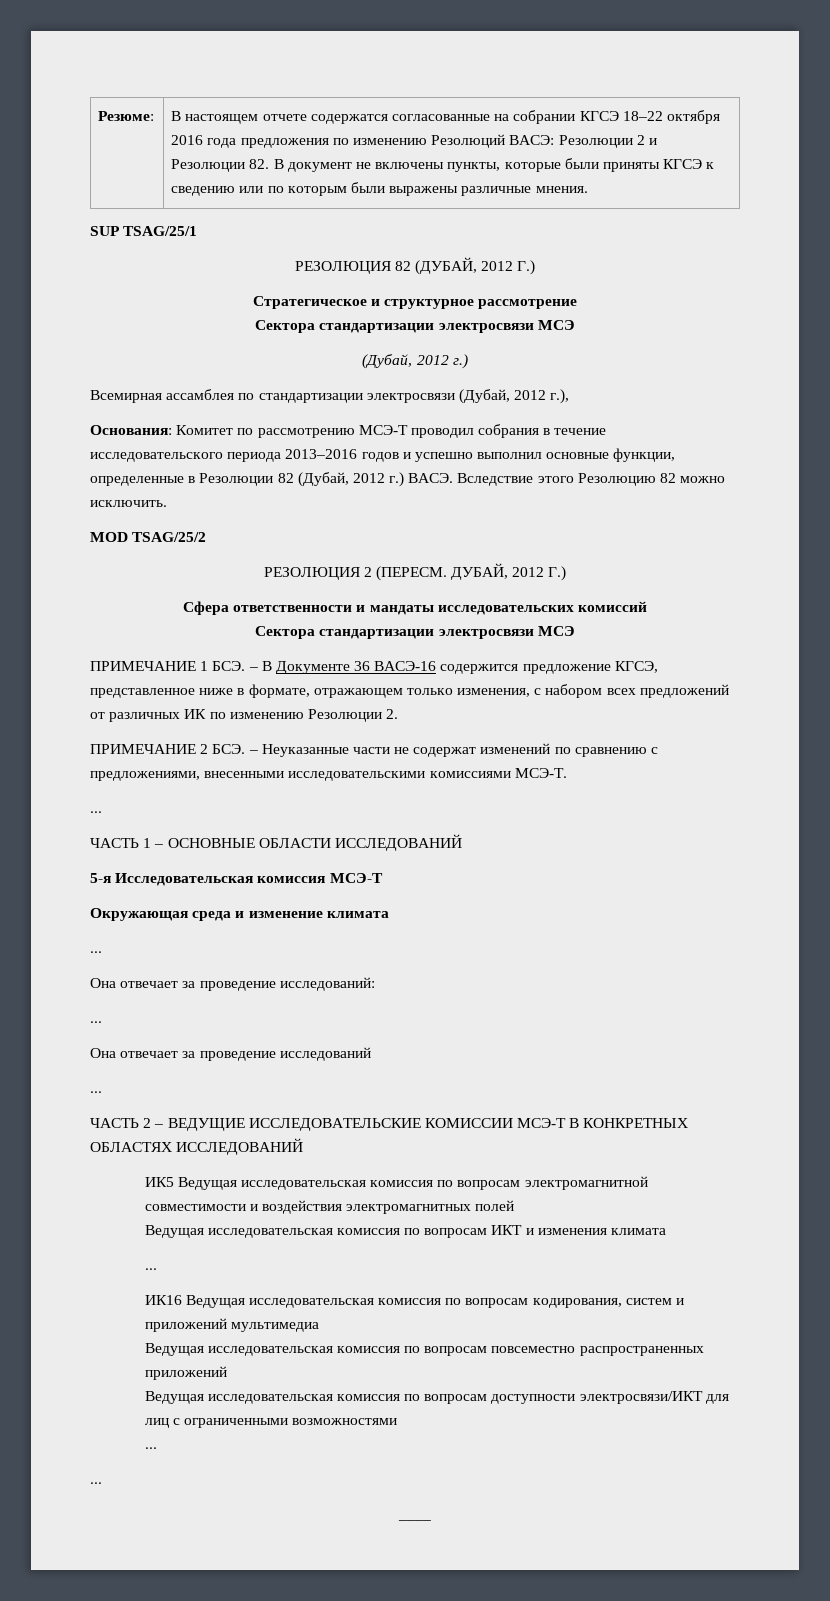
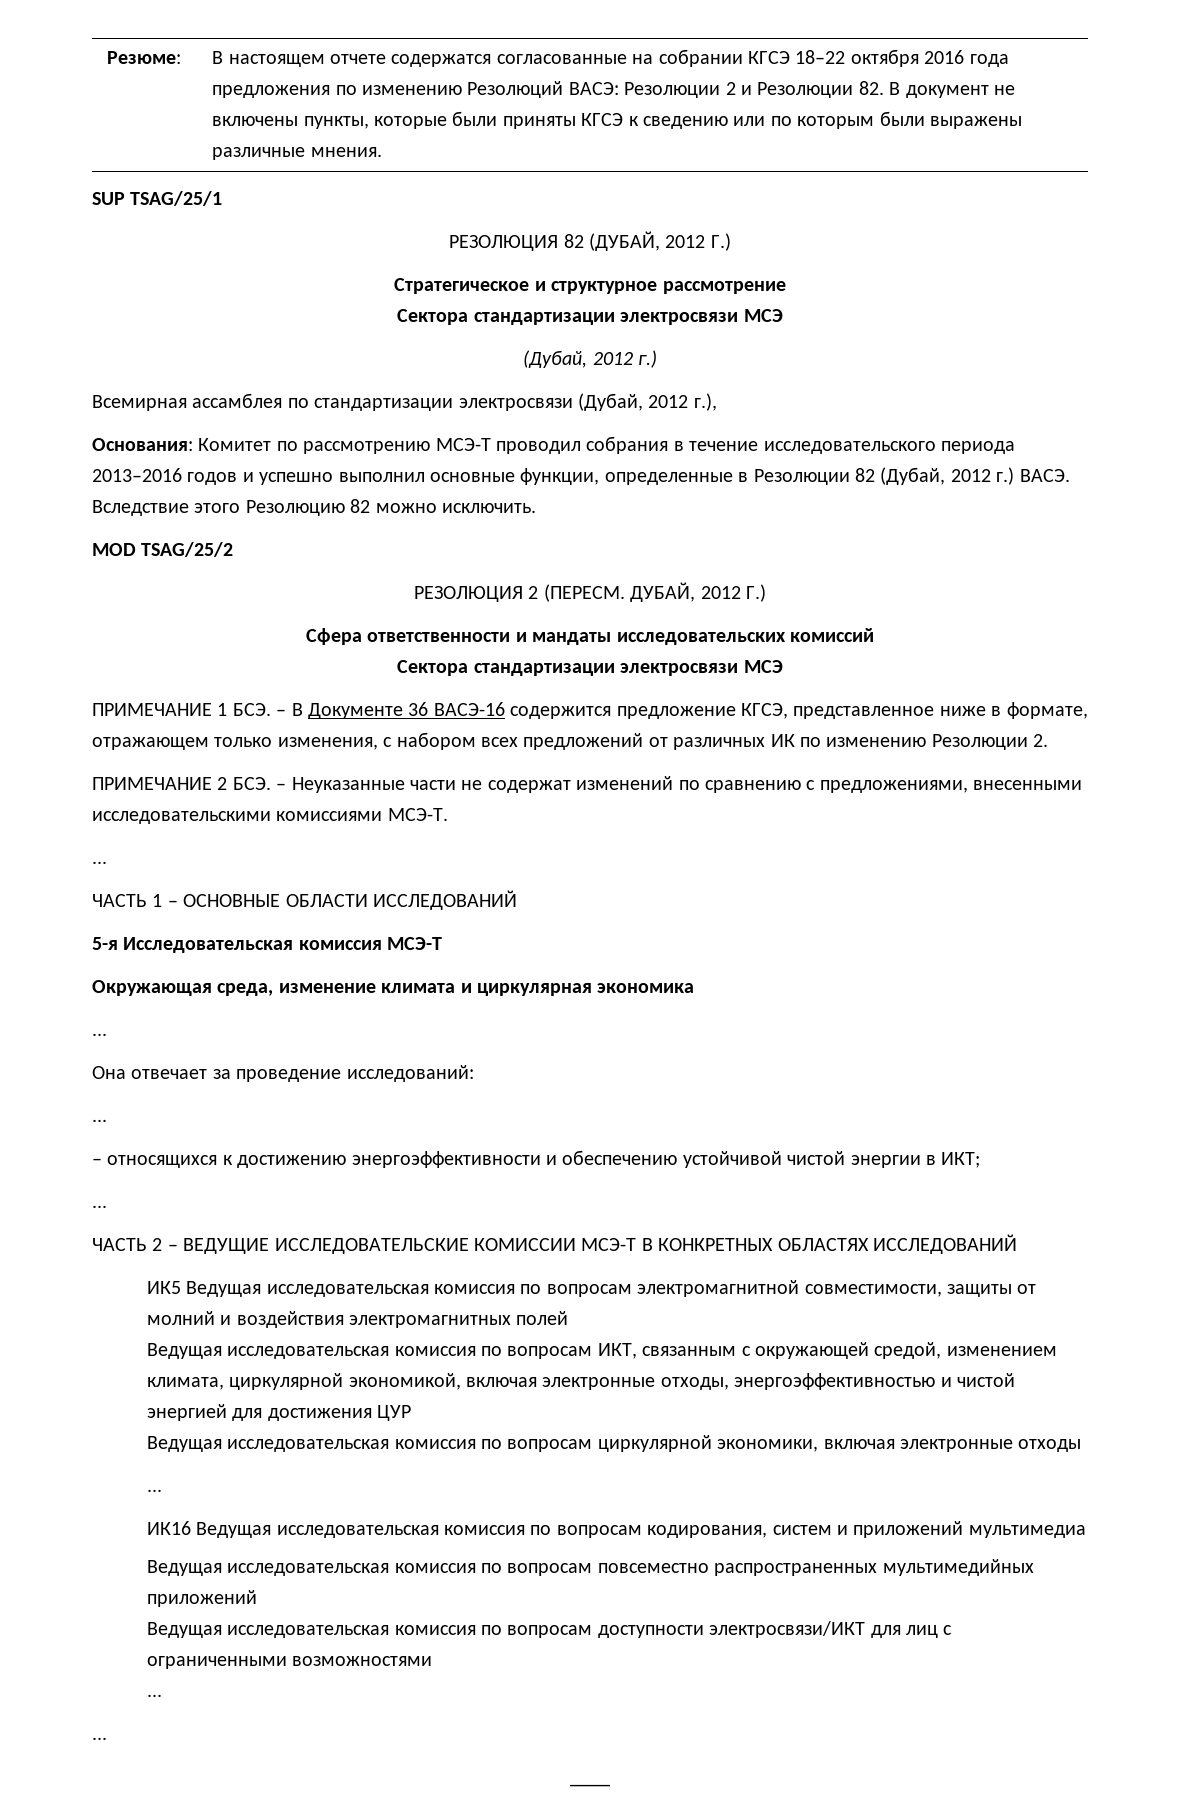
- Окружающая среда и изменение климата
+ Окружающая среда, изменение климата и циркулярная экономика
- Она отвечает за проведение исследований
+ – относящихся к достижению энергоэффективности и обеспечению устойчивой чистой энергии в ИКТ;
- ИК5 Ведущая исследовательская комиссия по вопросам электромагнитной совместимости и воздействия электромагнитных полей
+ ИК5 Ведущая исследовательская комиссия по вопросам электромагнитной совместимости, защиты от молний и воздействия электромагнитных полей
- Ведущая исследовательская комиссия по вопросам ИКТ и изменения климата
+ Ведущая исследовательская комиссия по вопросам ИКТ, связанным с окружающей средой, изменением климата, циркулярной экономикой, включая электронные отходы, энергоэффективностью и чистой энергией для достижения ЦУР
+ Ведущая исследовательская комиссия по вопросам циркулярной экономики, включая электронные отходы
- Ведущая исследовательская комиссия по вопросам повсеместно распространенных приложений
+ Ведущая исследовательская комиссия по вопросам повсеместно распространенных мультимедийных приложений

